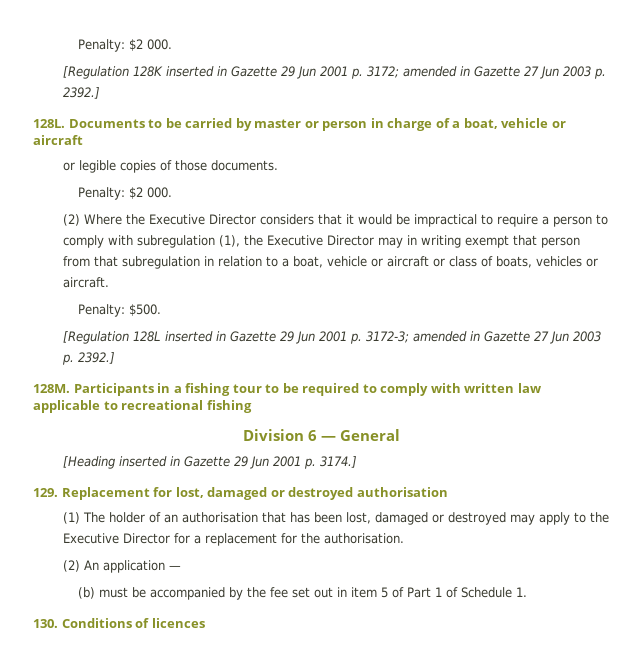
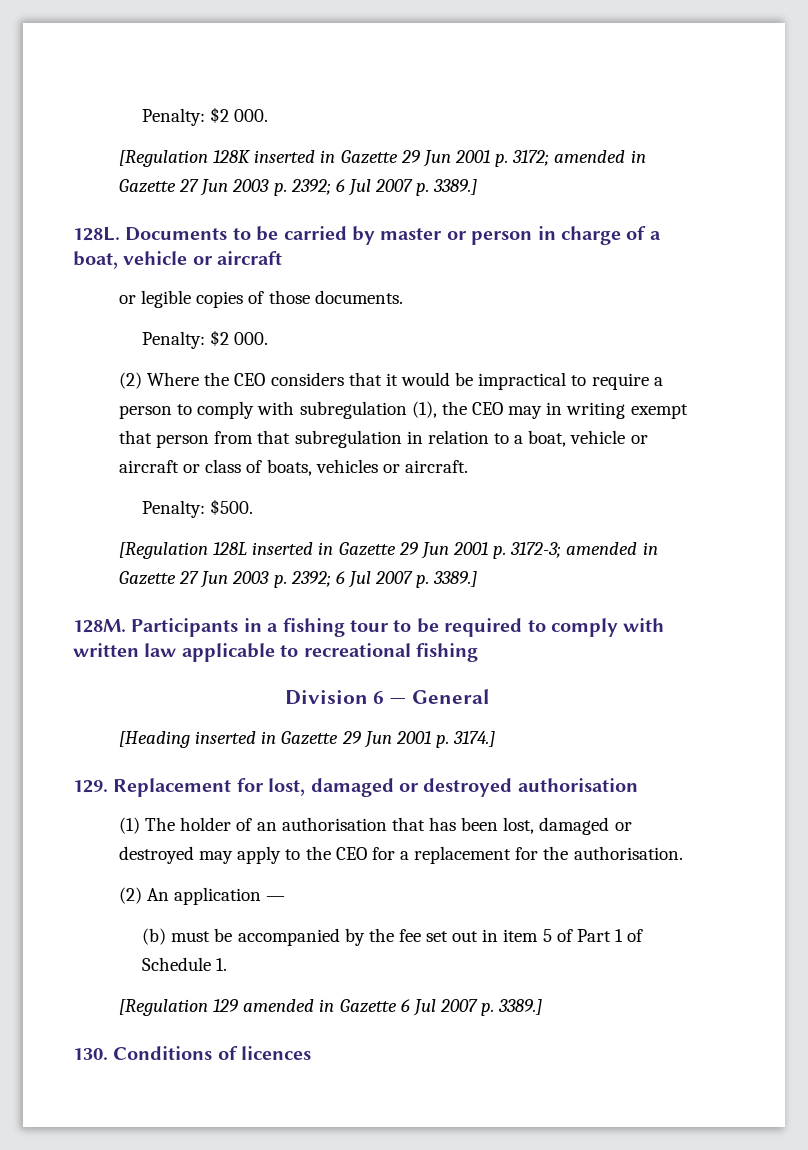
- [Regulation 128K inserted in Gazette 29 Jun 2001 p. 3172; amended in Gazette 27 Jun 2003 p. 2392.]
+ [Regulation 128K inserted in Gazette 29 Jun 2001 p. 3172; amended in Gazette 27 Jun 2003 p. 2392; 6 Jul 2007 p. 3389.]
- (2) Where the Executive Director considers that it would be impractical to require a person to comply with subregulation (1), the Executive Director may in writing exempt that person from that subregulation in relation to a boat, vehicle or aircraft or class of boats, vehicles or aircraft.
+ (2) Where the CEO considers that it would be impractical to require a person to comply with subregulation (1), the CEO may in writing exempt that person from that subregulation in relation to a boat, vehicle or aircraft or class of boats, vehicles or aircraft.
- [Regulation 128L inserted in Gazette 29 Jun 2001 p. 3172-3; amended in Gazette 27 Jun 2003 p. 2392.]
+ [Regulation 128L inserted in Gazette 29 Jun 2001 p. 3172-3; amended in Gazette 27 Jun 2003 p. 2392; 6 Jul 2007 p. 3389.]
- (1) The holder of an authorisation that has been lost, damaged or destroyed may apply to the Executive Director for a replacement for the authorisation.
+ (1) The holder of an authorisation that has been lost, damaged or destroyed may apply to the CEO for a replacement for the authorisation.
+ [Regulation 129 amended in Gazette 6 Jul 2007 p. 3389.]

